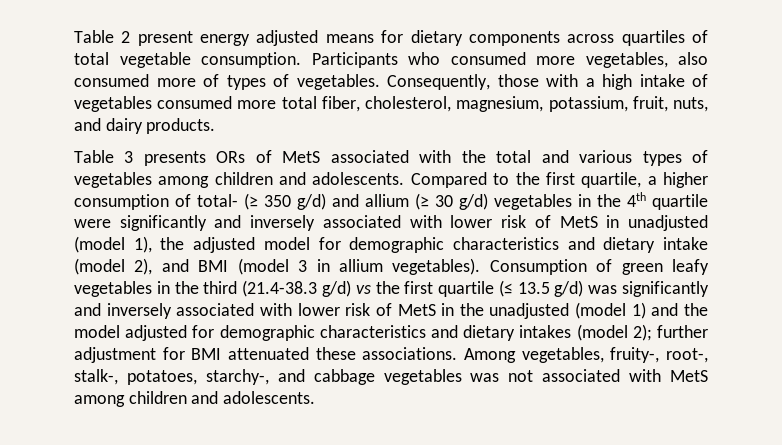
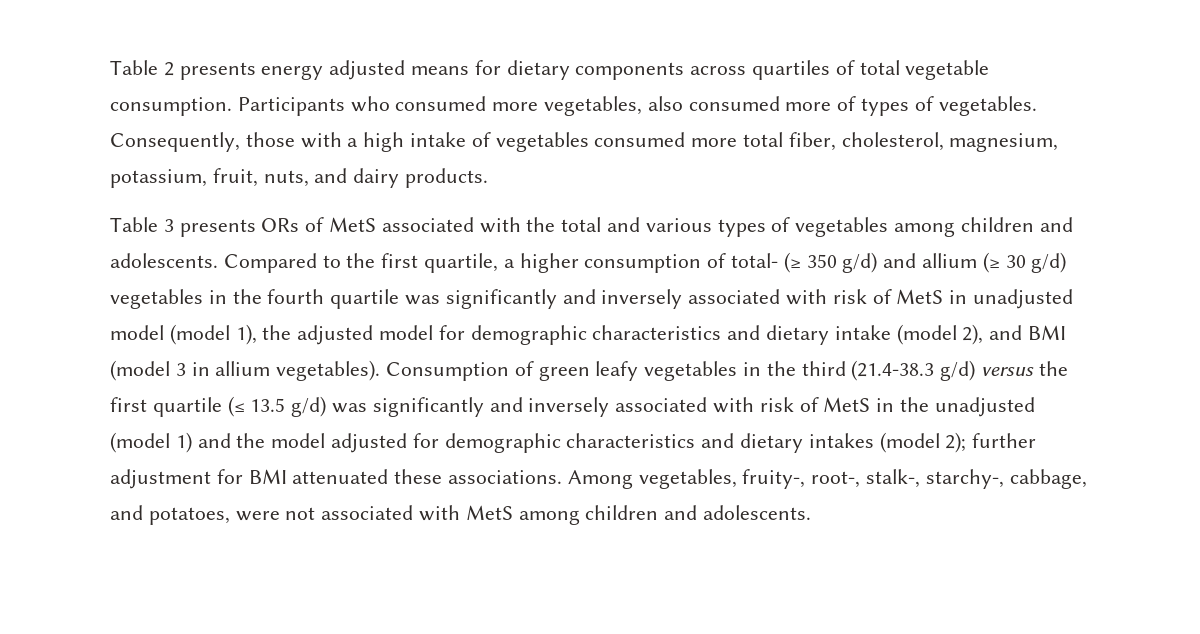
- Table 2 present energy adjusted means for dietary components across quartiles of total vegetable consumption.
+ Table 2 presents energy adjusted means for dietary components across quartiles of total vegetable consumption.
- Compared to the first quartile, a higher consumption of total- (≥ 350 g/d) and allium (≥ 30 g/d) vegetables in the 4th quartile were significantly and inversely associated with lower risk of MetS in unadjusted (model 1), the adjusted model for demographic characteristics and dietary intake (model 2), and BMI (model 3 in allium vegetables).
+ Compared to the first quartile, a higher consumption of total- (≥ 350 g/d) and allium (≥ 30 g/d) vegetables in the fourth quartile was significantly and inversely associated with risk of MetS in unadjusted model (model 1), the adjusted model for demographic characteristics and dietary intake (model 2), and BMI (model 3 in allium vegetables).
- Consumption of green leafy vegetables in the third (21.4-38.3 g/d) vs the first quartile (≤ 13.5 g/d) was significantly and inversely associated with lower risk of MetS in the unadjusted (model 1) and the model adjusted for demographic characteristics and dietary intakes (model 2); further adjustment for BMI attenuated these associations.
+ Consumption of green leafy vegetables in the third (21.4-38.3 g/d) versus the first quartile (≤ 13.5 g/d) was significantly and inversely associated with risk of MetS in the unadjusted (model 1) and the model adjusted for demographic characteristics and dietary intakes (model 2); further adjustment for BMI attenuated these associations.
- Among vegetables, fruity-, root-, stalk-, potatoes, starchy-, and cabbage vegetables was not associated with MetS among children and adolescents.
+ Among vegetables, fruity-, root-, stalk-, starchy-, cabbage, and potatoes, were not associated with MetS among children and adolescents.

